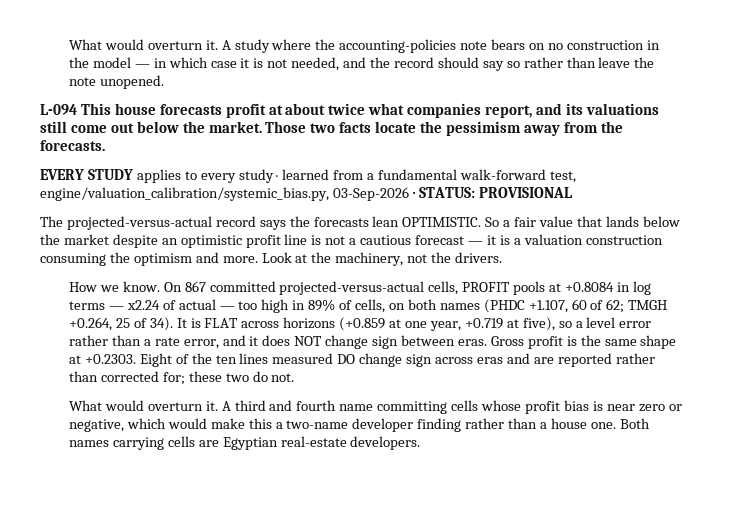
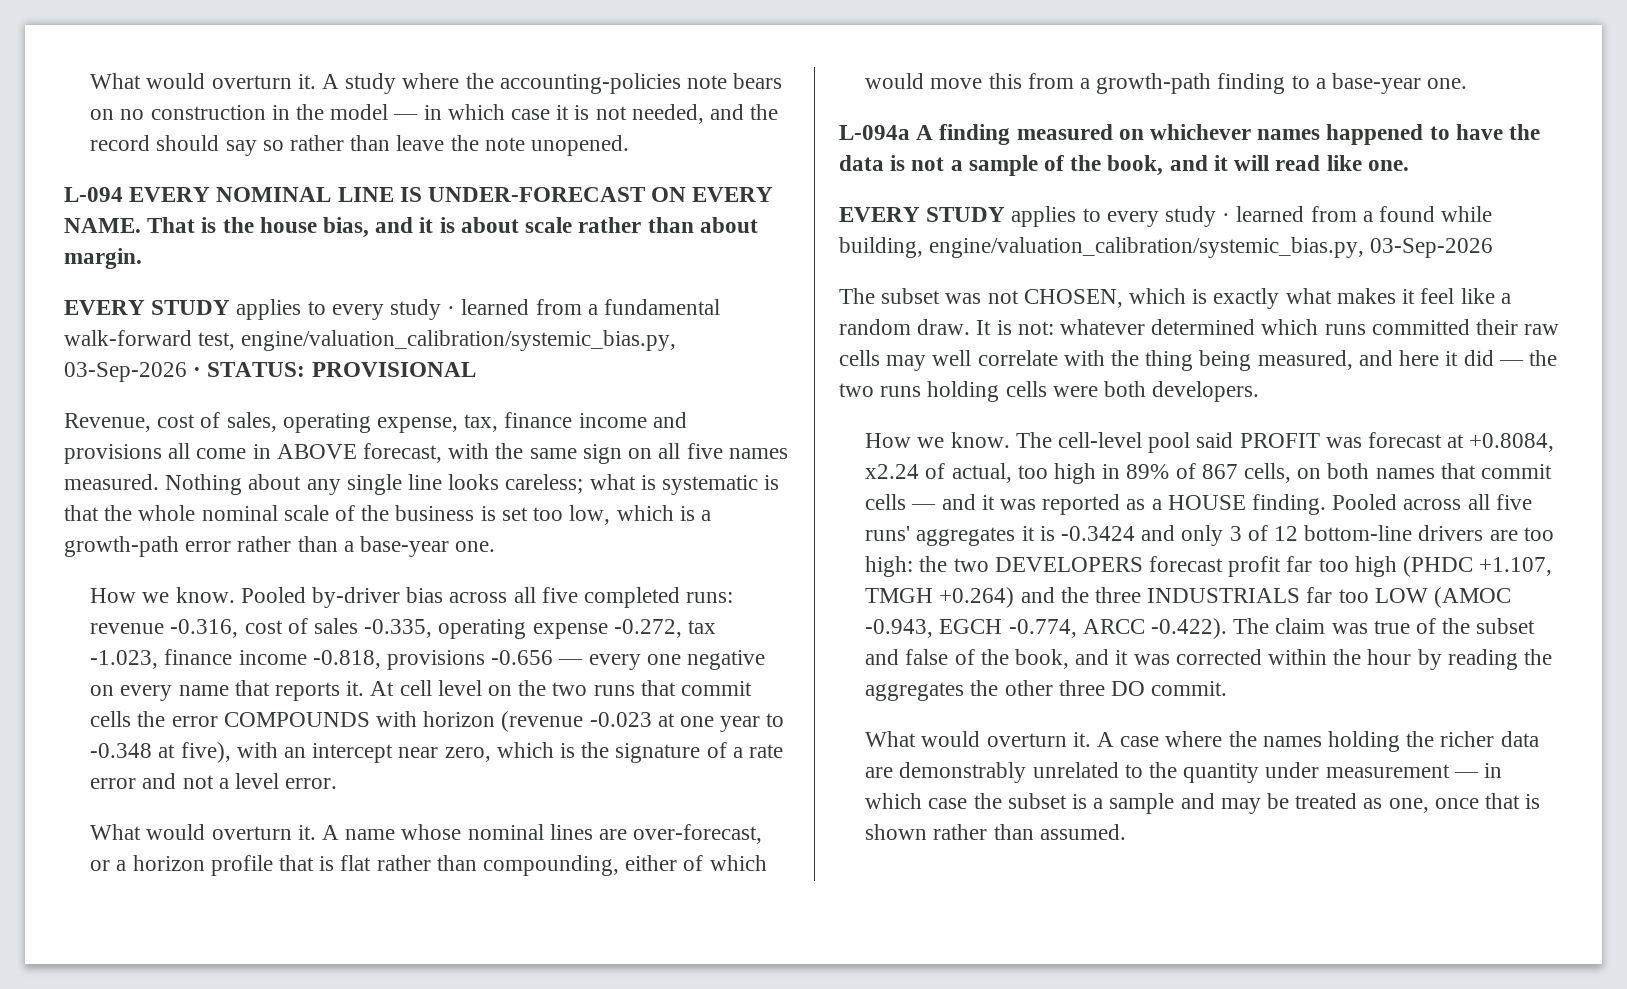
- L-094 This house forecasts profit at about twice what companies report, and its valuations still come out below the market. Those two facts locate the pessimism away from the forecasts.
+ L-094 EVERY NOMINAL LINE IS UNDER-FORECAST ON EVERY NAME. That is the house bias, and it is about scale rather than about margin.
- The projected-versus-actual record says the forecasts lean OPTIMISTIC. So a fair value that lands below the market despite an optimistic profit line is not a cautious forecast — it is a valuation construction consuming the optimism and more. Look at the machinery, not the drivers.
- How we know. On 867 committed projected-versus-actual cells, PROFIT pools at +0.8084 in log terms — x2.24 of actual — too high in 89% of cells, on both names (PHDC +1.107, 60 of 62; TMGH +0.264, 25 of 34). It is FLAT across horizons (+0.859 at one year, +0.719 at five), so a level error rather than a rate error, and it does NOT change sign between eras. Gross profit is the same shape at +0.2303. Eight of the ten lines measured DO change sign across eras and are reported rather than corrected for; these two do not.
- What would overturn it. A third and fourth name committing cells whose profit bias is near zero or negative, which would make this a two-name developer finding rather than a house one. Both names carrying cells are Egyptian real-estate developers.
+ Revenue, cost of sales, operating expense, tax, finance income and provisions all come in ABOVE forecast, with the same sign on all five names measured. Nothing about any single line looks careless; what is systematic is that the whole nominal scale of the business is set too low, which is a growth-path error rather than a base-year one.
+ How we know. Pooled by-driver bias across all five completed runs: revenue -0.316, cost of sales -0.335, operating expense -0.272, tax -1.023, finance income -0.818, provisions -0.656 — every one negative on every name that reports it. At cell level on the two runs that commit cells the error COMPOUNDS with horizon (revenue -0.023 at one year to -0.348 at five), with an intercept near zero, which is the signature of a rate error and not a level error.
+ What would overturn it. A name whose nominal lines are over-forecast, or a horizon profile that is flat rather than compounding, either of which would move this from a growth-path finding to a base-year one.
+ L-094a A finding measured on whichever names happened to have the data is not a sample of the book, and it will read like one.
+ EVERY STUDY applies to every study · learned from a found while building, engine/valuation_calibration/systemic_bias.py, 03-Sep-2026
+ The subset was not CHOSEN, which is exactly what makes it feel like a random draw. It is not: whatever determined which runs committed their raw cells may well correlate with the thing being measured, and here it did — the two runs holding cells were both developers.
+ How we know. The cell-level pool said PROFIT was forecast at +0.8084, x2.24 of actual, too high in 89% of 867 cells, on both names that commit cells — and it was reported as a HOUSE finding. Pooled across all five runs' aggregates it is -0.3424 and only 3 of 12 bottom-line drivers are too high: the two DEVELOPERS forecast profit far too high (PHDC +1.107, TMGH +0.264) and the three INDUSTRIALS far too LOW (AMOC -0.943, EGCH -0.774, ARCC -0.422). The claim was true of the subset and false of the book, and it was corrected within the hour by reading the aggregates the other three DO commit.
+ What would overturn it. A case where the names holding the richer data are demonstrably unrelated to the quantity under measurement — in which case the subset is a sample and may be treated as one, once that is shown rather than assumed.

